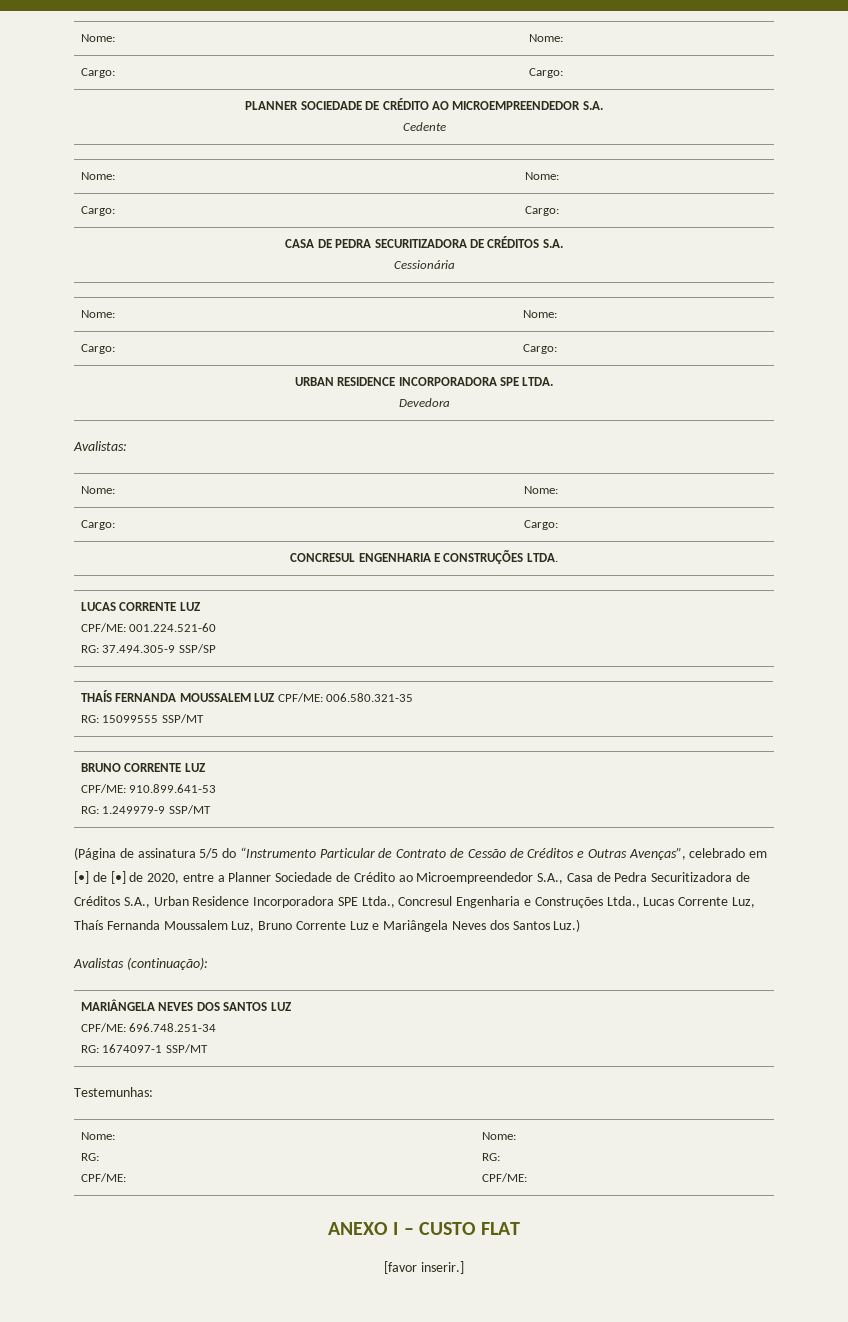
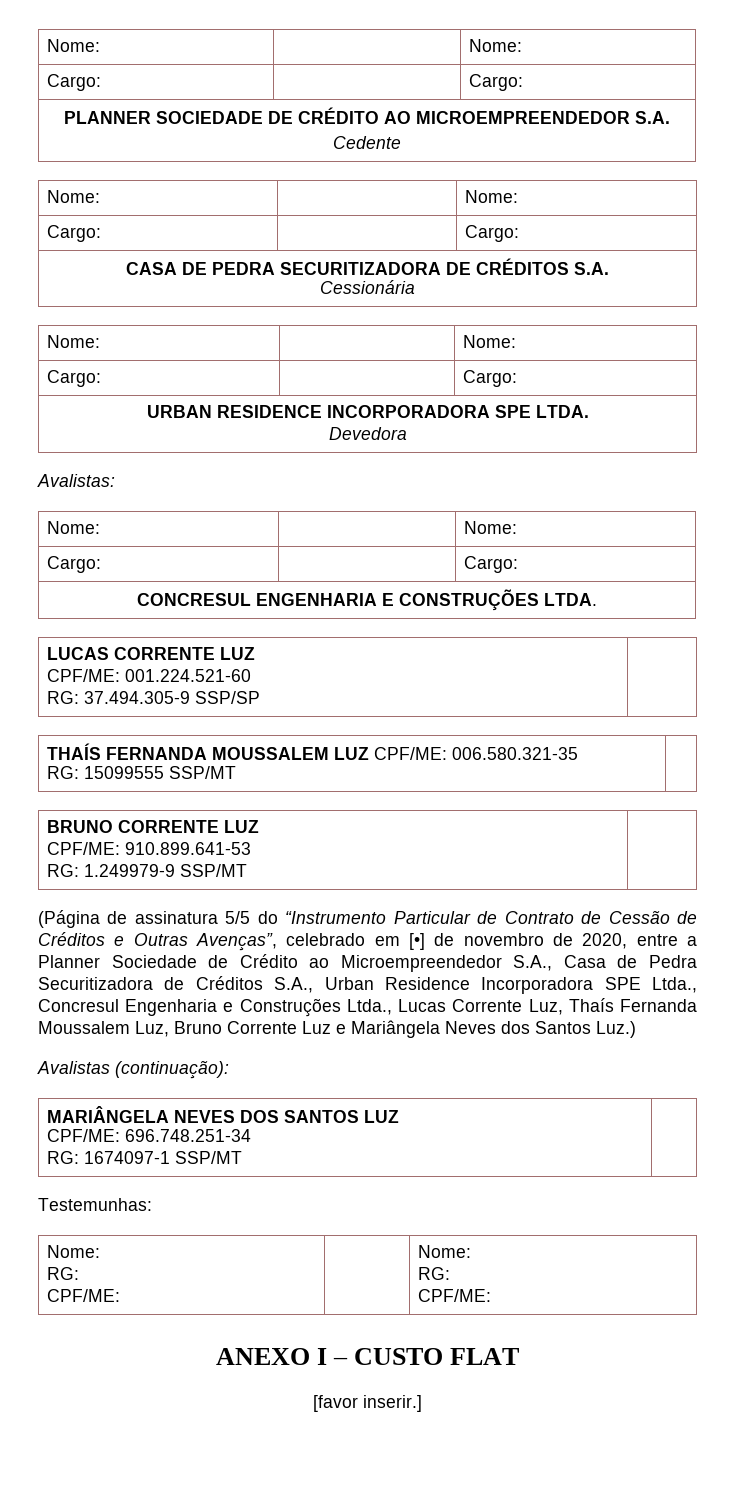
- (Página de assinatura 5/5 do “Instrumento Particular de Contrato de Cessão de Créditos e Outras Avenças”, celebrado em [•] de [•] de 2020, entre a Planner Sociedade de Crédito ao Microempreendedor S.A., Casa de Pedra Securitizadora de Créditos S.A., Urban Residence Incorporadora SPE Ltda., Concresul Engenharia e Construções Ltda., Lucas Corrente Luz, Thaís Fernanda Moussalem Luz, Bruno Corrente Luz e Mariângela Neves dos Santos Luz.)
+ (Página de assinatura 5/5 do “Instrumento Particular de Contrato de Cessão de Créditos e Outras Avenças”, celebrado em [•] de novembro de 2020, entre a Planner Sociedade de Crédito ao Microempreendedor S.A., Casa de Pedra Securitizadora de Créditos S.A., Urban Residence Incorporadora SPE Ltda., Concresul Engenharia e Construções Ltda., Lucas Corrente Luz, Thaís Fernanda Moussalem Luz, Bruno Corrente Luz e Mariângela Neves dos Santos Luz.)

